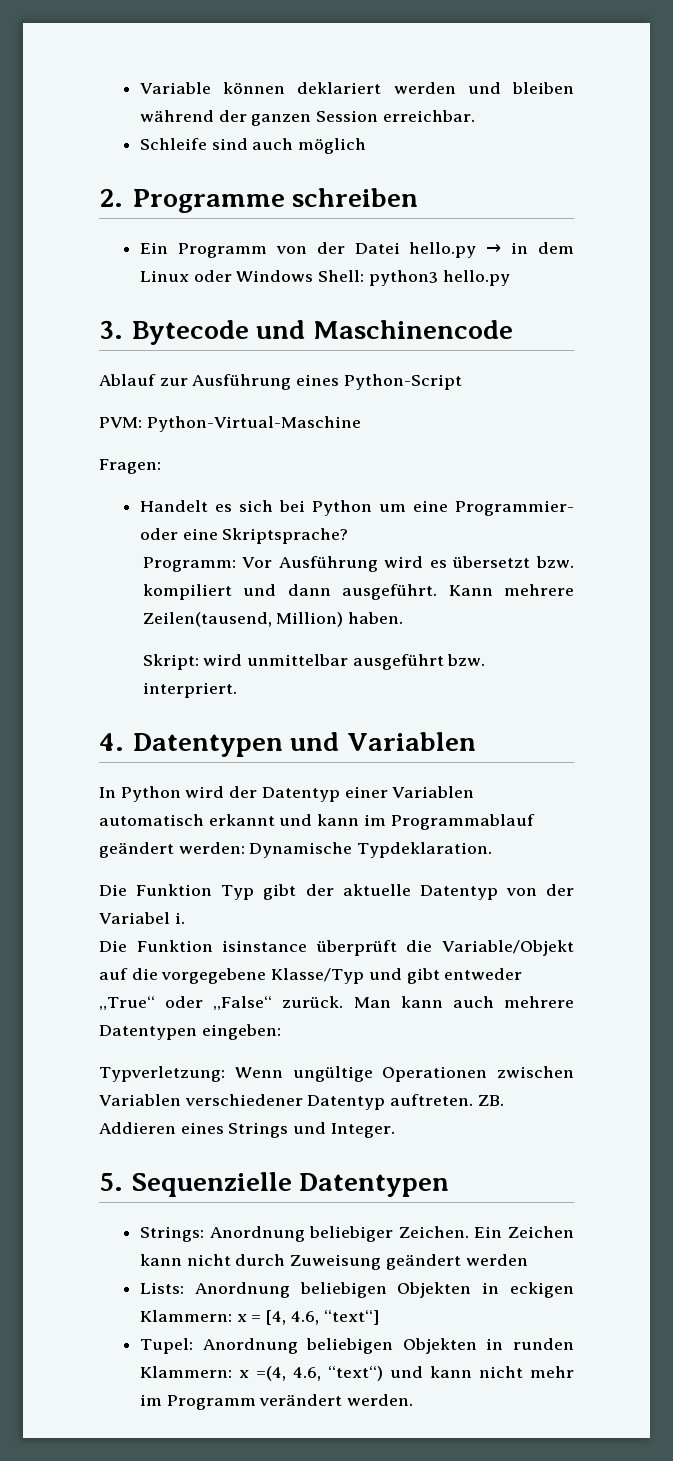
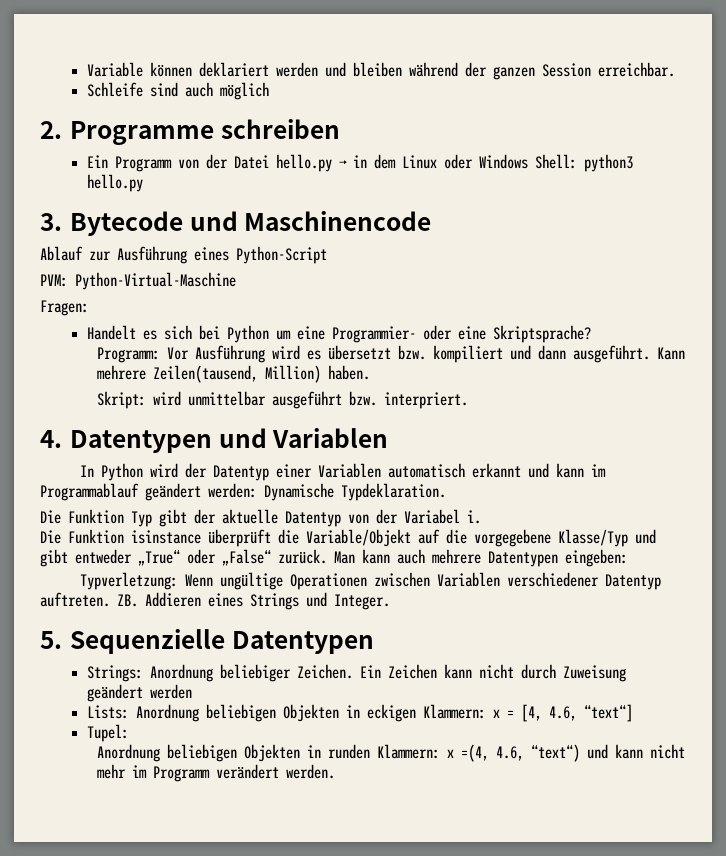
- Tupel: Anordnung beliebigen Objekten in runden Klammern: x =(4, 4.6, “text“) und kann nicht mehr im Programm verändert werden.
+ Tupel:
+ Anordnung beliebigen Objekten in runden Klammern: x =(4, 4.6, “text“) und kann nicht mehr im Programm verändert werden.

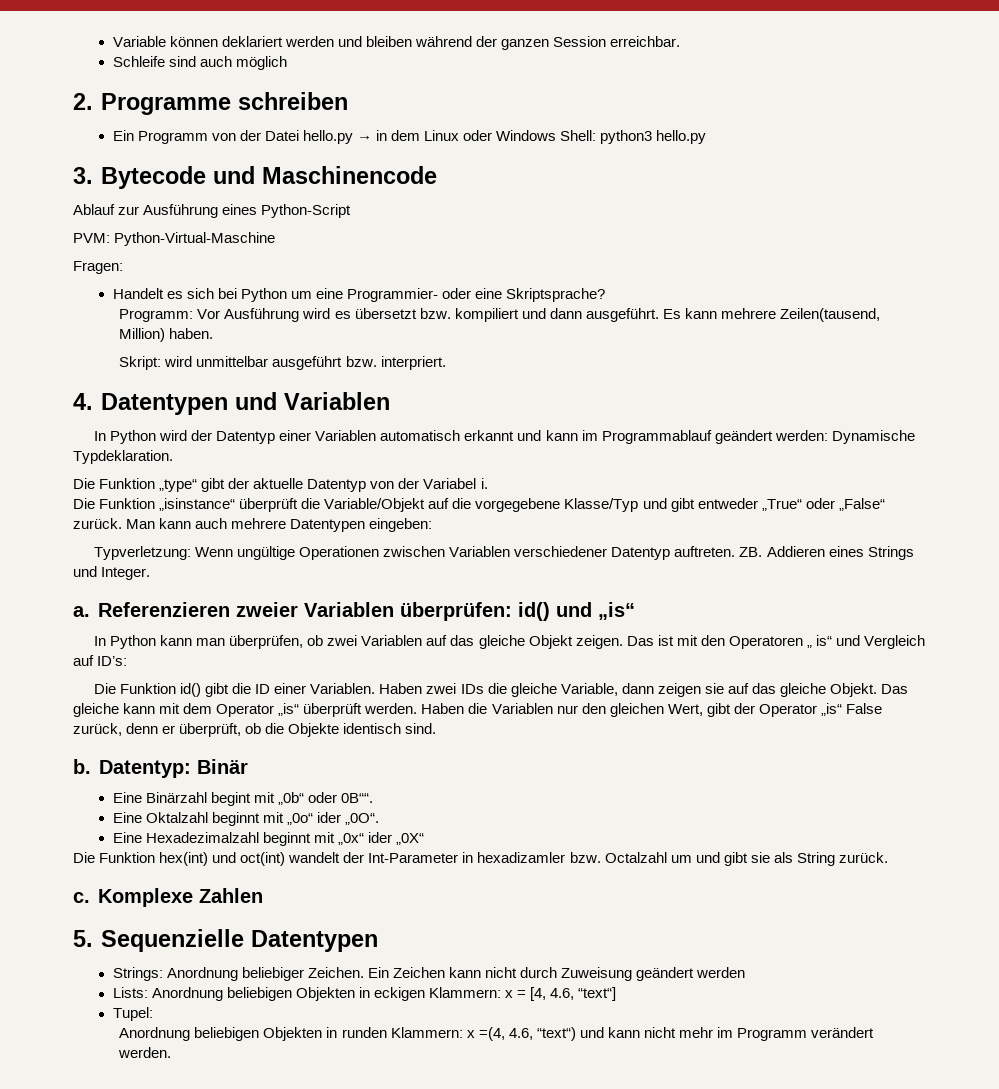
- Kann mehrere Zeilen(tausend, Million) haben.
+ Es kann mehrere Zeilen(tausend, Million) haben.
- Die Funktion Typ gibt der aktuelle Datentyp von der Variabel i.
+ Die Funktion „type“ gibt der aktuelle Datentyp von der Variabel i.
- Die Funktion isinstance überprüft die Variable/Objekt auf die vorgegebene Klasse/Typ und gibt entweder „True“ oder „False“ zurück.
+ Die Funktion „isinstance“ überprüft die Variable/Objekt auf die vorgegebene Klasse/Typ und gibt entweder „True“ oder „False“ zurück.
+ a. Referenzieren zweier Variablen überprüfen: id() und „is“
+ In Python kann man überprüfen, ob zwei Variablen auf das gleiche Objekt zeigen. Das ist mit den Operatoren „ is“ und Vergleich auf ID’s:
+ Die Funktion id() gibt die ID einer Variablen. Haben zwei IDs die gleiche Variable, dann zeigen sie auf das gleiche Objekt. Das gleiche kann mit dem Operator „is“ überprüft werden. Haben die Variablen nur den gleichen Wert, gibt der Operator „is“ False zurück, denn er überprüft, ob die Objekte identisch sind.
+ b. Datentyp: Binär
+ Eine Binärzahl begint mit „0b“ oder 0B““.
+ Eine Oktalzahl beginnt mit „0o“ ider „0O“.
+ Eine Hexadezimalzahl beginnt mit „0x“ ider „0X“
+ Die Funktion hex(int) und oct(int) wandelt der Int-Parameter in hexadizamler bzw. Octalzahl um und gibt sie als String zurück.
+ c. Komplexe Zahlen

